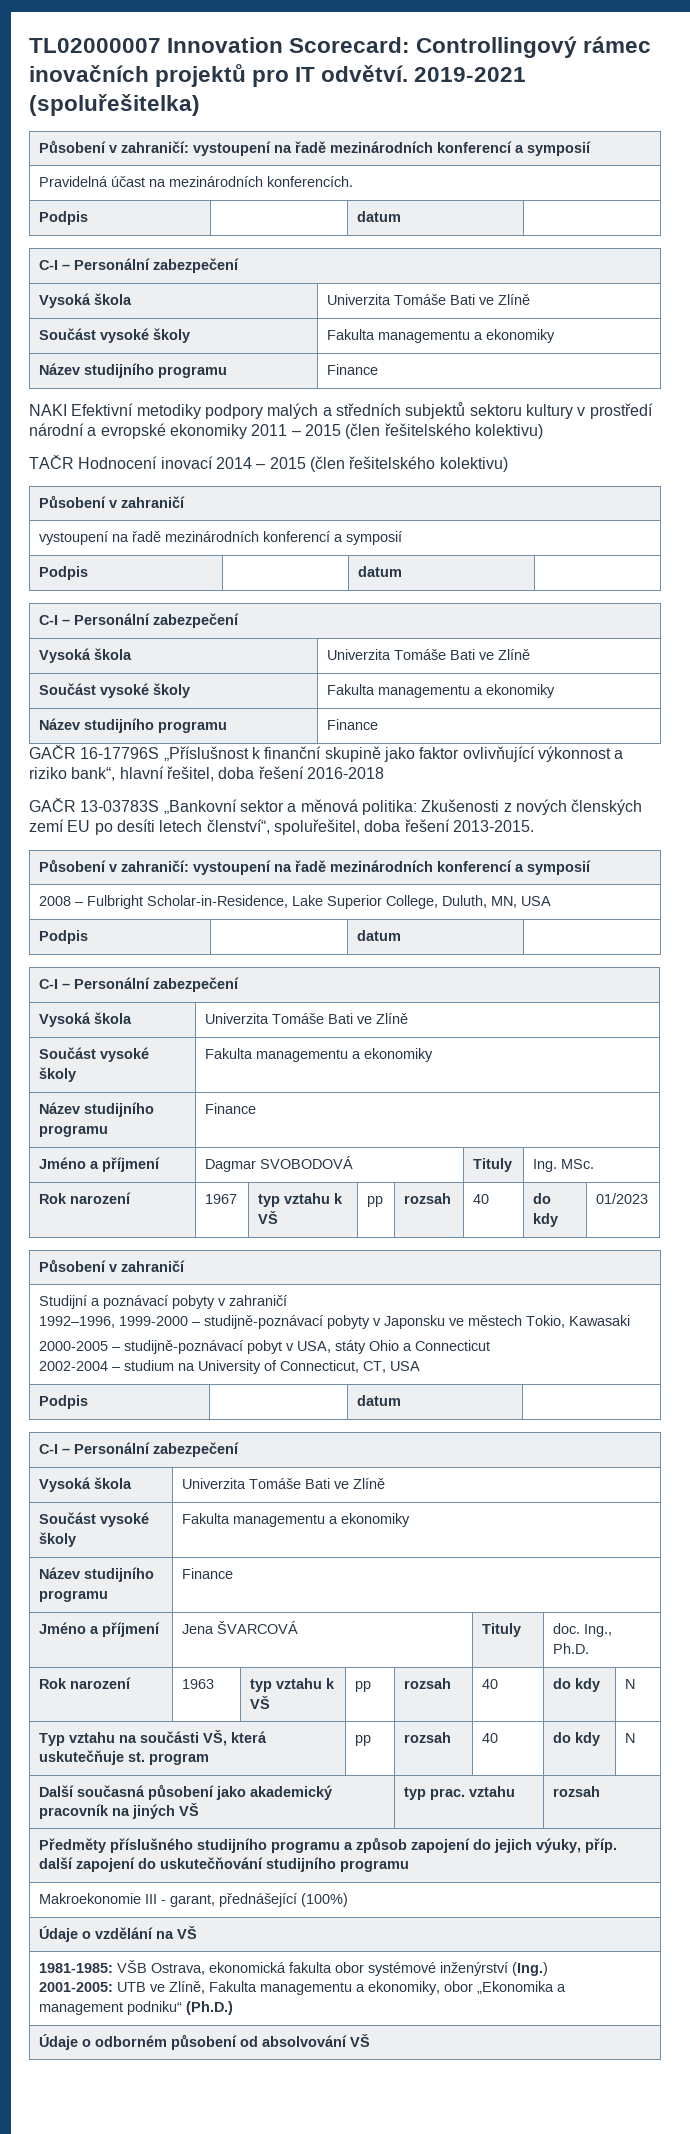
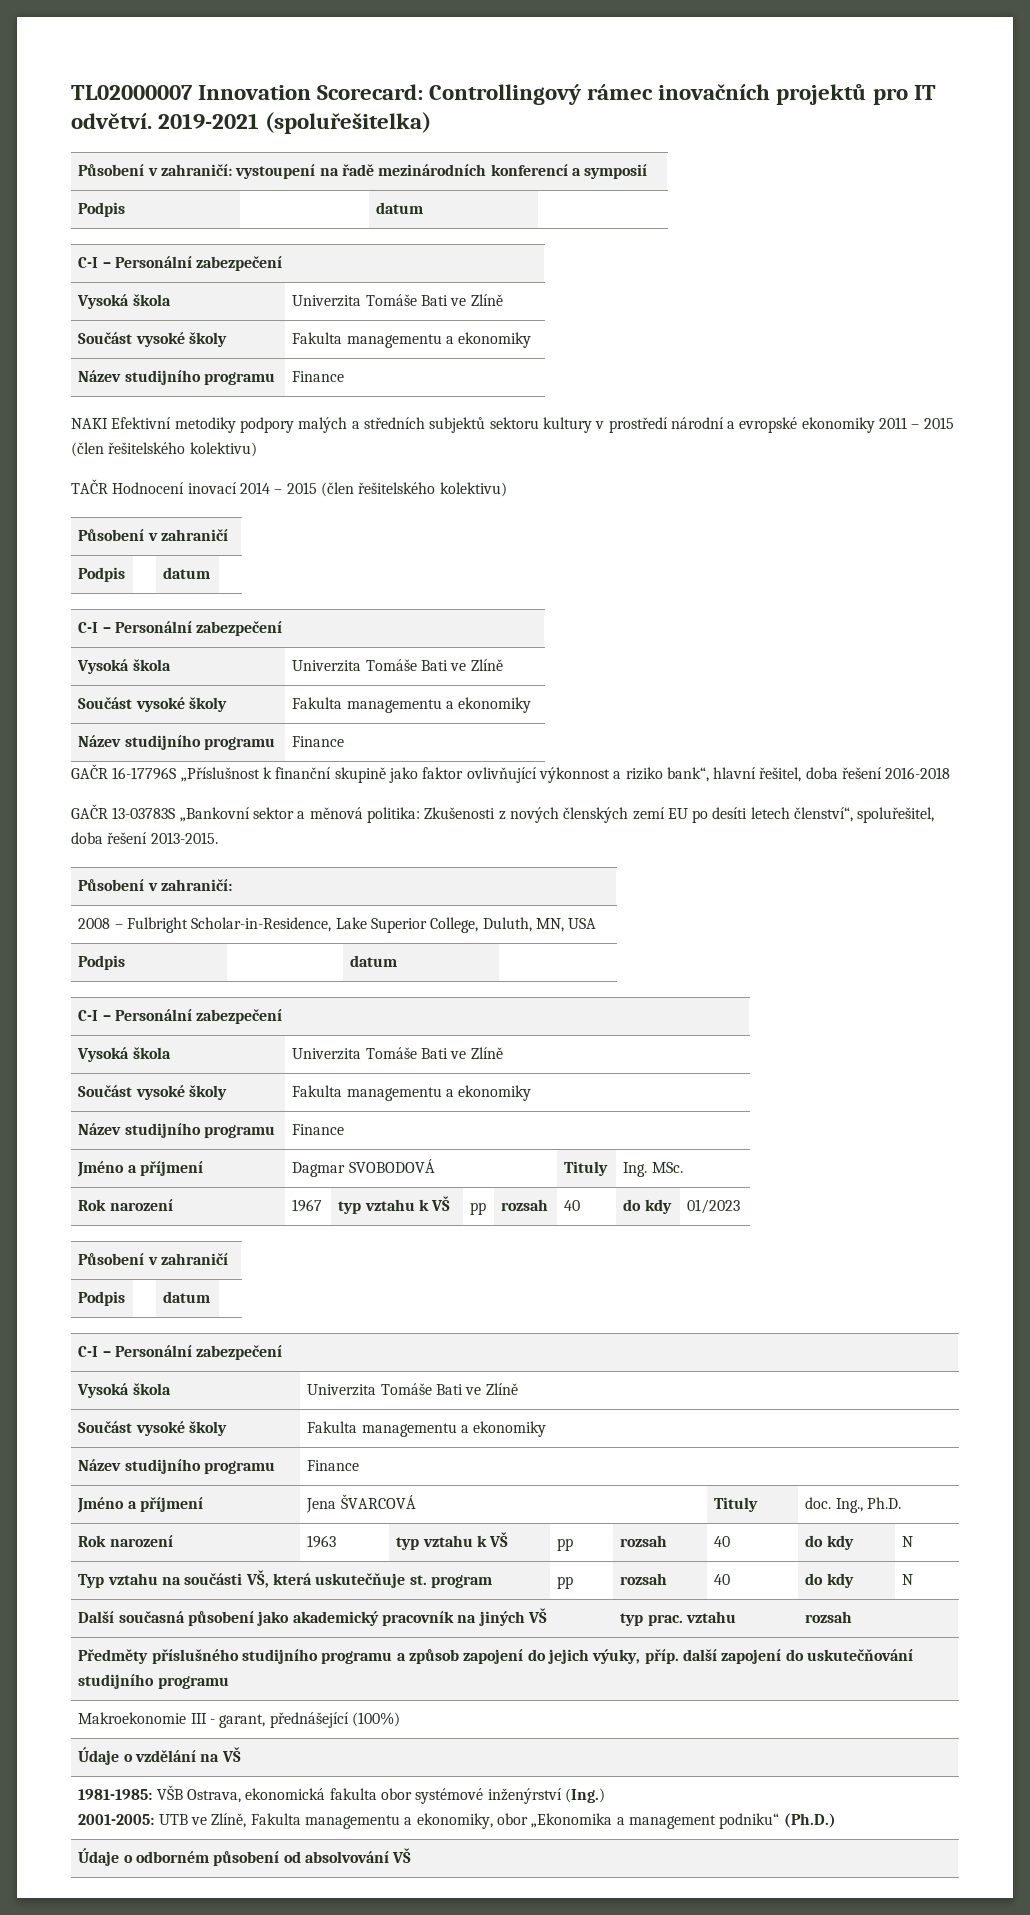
- Pravidelná účast na mezinárodních konferencích.
  TAČR Hodnocení inovací 2014 – 2015 (člen řešitelského kolektivu)
  Působení v zahraničí
- vystoupení na řadě mezinárodních konferencí a symposií
  GAČR 13-03783S „Bankovní sektor a měnová politika: Zkušenosti z nových členských zemí EU po desíti letech členství“, spoluřešitel, doba řešení 2013-2015.
- Působení v zahraničí: vystoupení na řadě mezinárodních konferencí a symposií
+ Působení v zahraničí:
- Studijní a poznávací pobyty v zahraničí
- 1992–1996, 1999-2000 – studijně-poznávací pobyty v Japonsku ve městech Tokio, Kawasaki
- 2000-2005 – studijně-poznávací pobyt v USA, státy Ohio a Connecticut
- 2002-2004 – studium na University of Connecticut, CT, USA

